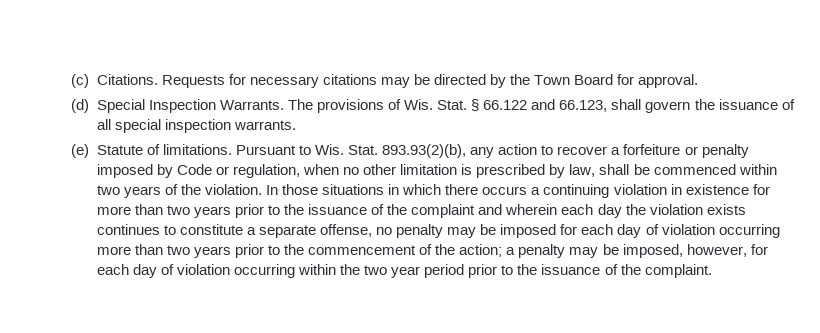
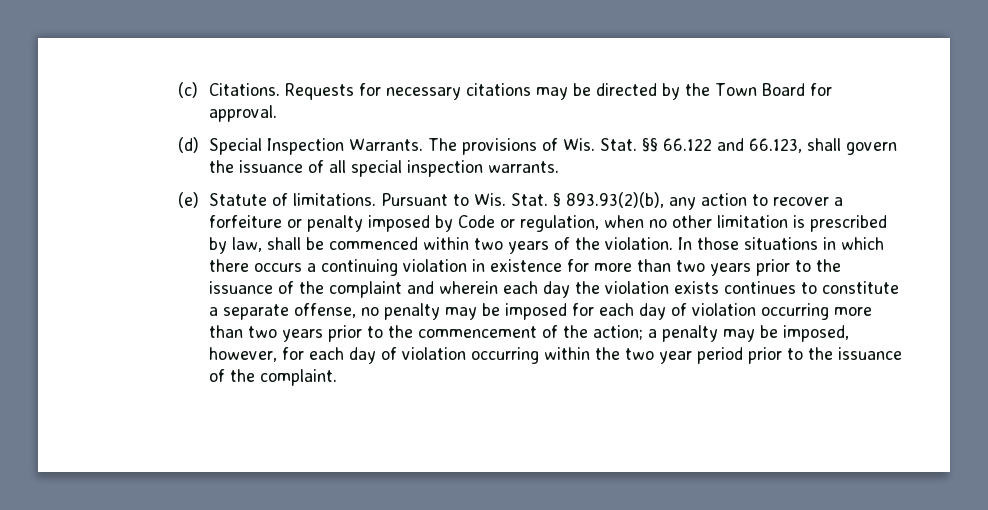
- § 66.122 and 66.123, shall govern the issuance of all special inspection warrants.
+ §§ 66.122 and 66.123, shall govern the issuance of all special inspection warrants.
- 893.93(2)(b), any action to recover a forfeiture or penalty imposed by Code or regulation, when no other limitation is prescribed by law, shall be commenced within two years of the violation.
+ § 893.93(2)(b), any action to recover a forfeiture or penalty imposed by Code or regulation, when no other limitation is prescribed by law, shall be commenced within two years of the violation.

